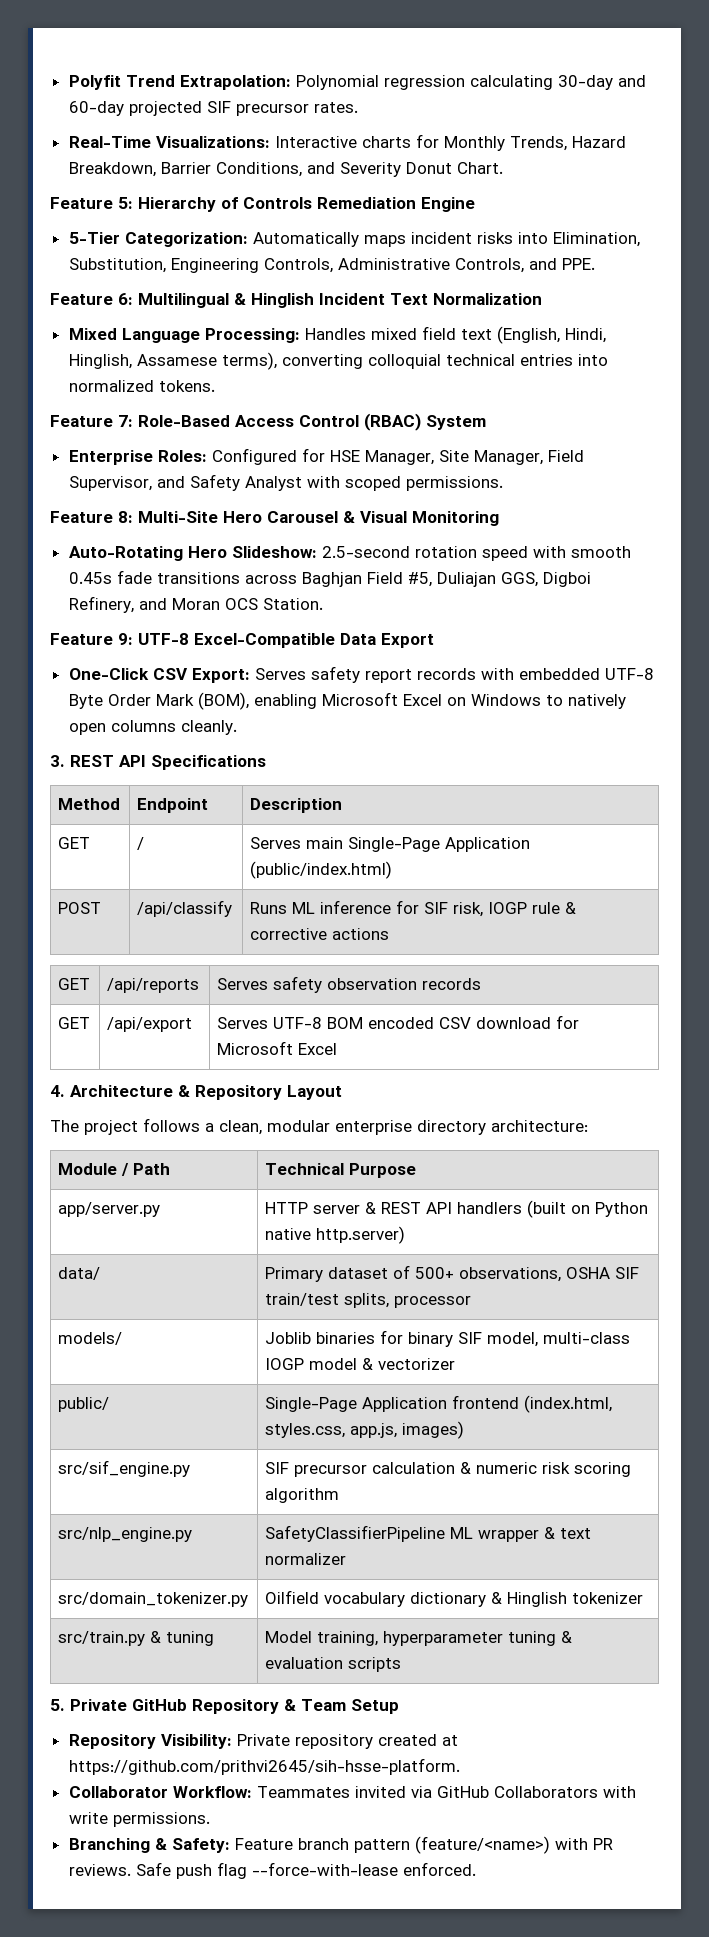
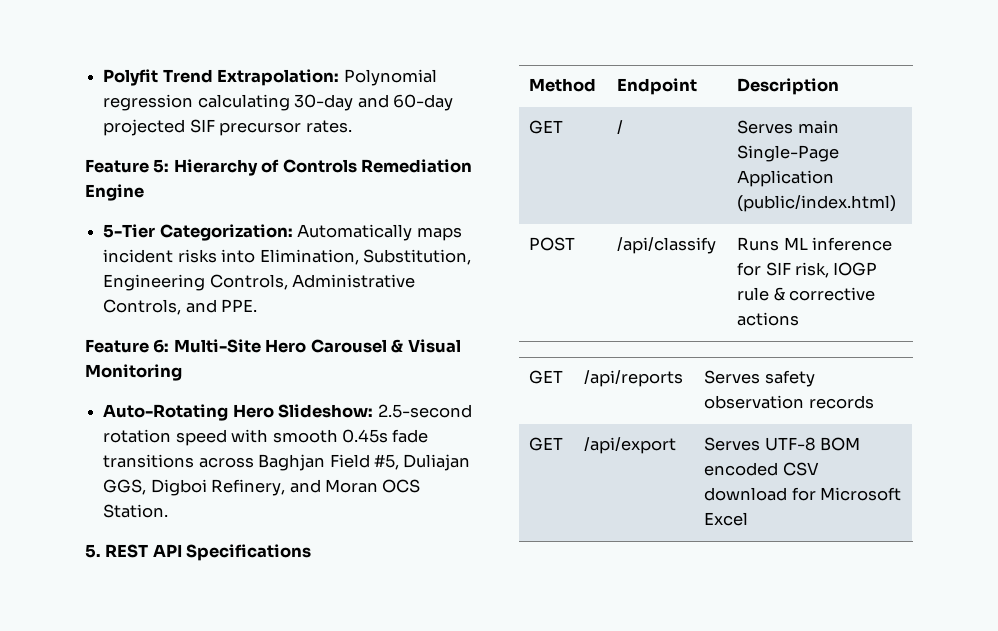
- Real-Time Visualizations: Interactive charts for Monthly Trends, Hazard Breakdown, Barrier Conditions, and Severity Donut Chart.
- Feature 6: Multilingual & Hinglish Incident Text Normalization
- Mixed Language Processing: Handles mixed field text (English, Hindi, Hinglish, Assamese terms), converting colloquial technical entries into normalized tokens.
- Feature 7: Role-Based Access Control (RBAC) System
- Enterprise Roles: Configured for HSE Manager, Site Manager, Field Supervisor, and Safety Analyst with scoped permissions.
- Feature 8: Multi-Site Hero Carousel & Visual Monitoring
+ Feature 6: Multi-Site Hero Carousel & Visual Monitoring
- Feature 9: UTF-8 Excel-Compatible Data Export
- One-Click CSV Export: Serves safety report records with embedded UTF-8 Byte Order Mark (BOM), enabling Microsoft Excel on Windows to natively open columns cleanly.
- 3. REST API Specifications
+ 5. REST API Specifications
- 4. Architecture & Repository Layout
- The project follows a clean, modular enterprise directory architecture:
- Module / Path | Technical Purpose
- app/server.py | HTTP server & REST API handlers (built on Python native http.server)
- data/ | Primary dataset of 500+ observations, OSHA SIF train/test splits, processor
- models/ | Joblib binaries for binary SIF model, multi-class IOGP model & vectorizer
- public/ | Single-Page Application frontend (index.html, styles.css, app.js, images)
- src/sif_engine.py | SIF precursor calculation & numeric risk scoring algorithm
- src/nlp_engine.py | SafetyClassifierPipeline ML wrapper & text normalizer
- src/domain_tokenizer.py | Oilfield vocabulary dictionary & Hinglish tokenizer
- src/train.py & tuning | Model training, hyperparameter tuning & evaluation scripts
- 5. Private GitHub Repository & Team Setup
- Repository Visibility: Private repository created at https://github.com/prithvi2645/sih-hsse-platform.
- Collaborator Workflow: Teammates invited via GitHub Collaborators with write permissions.
- Branching & Safety: Feature branch pattern (feature/<name>) with PR reviews. Safe push flag --force-with-lease enforced.

